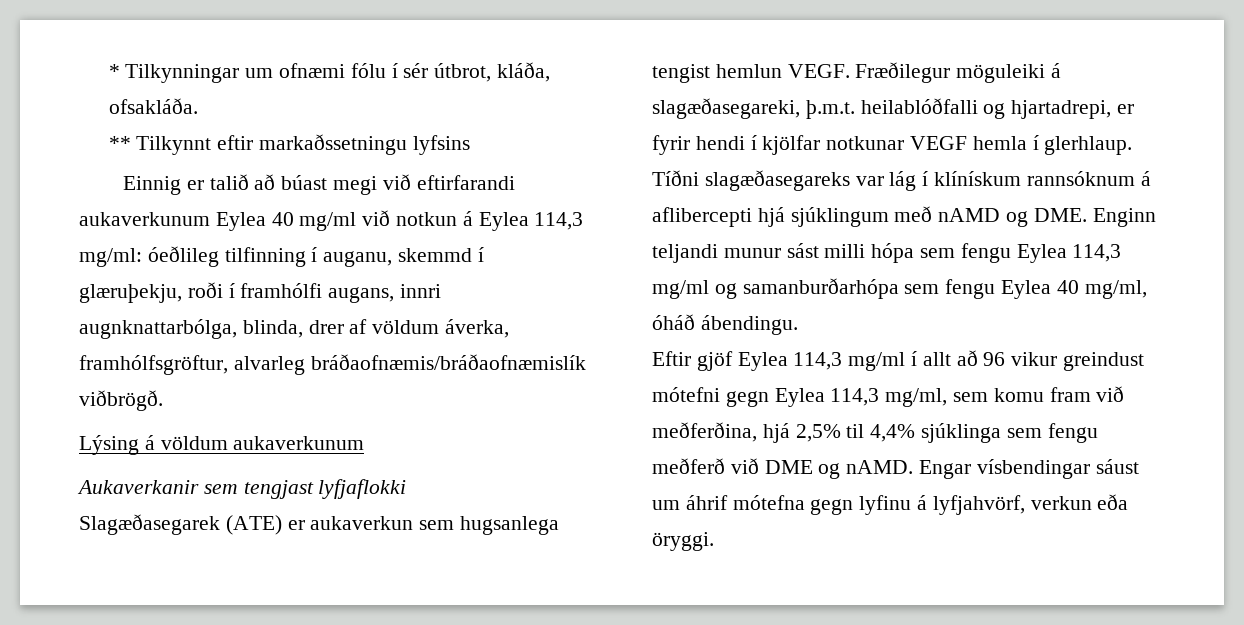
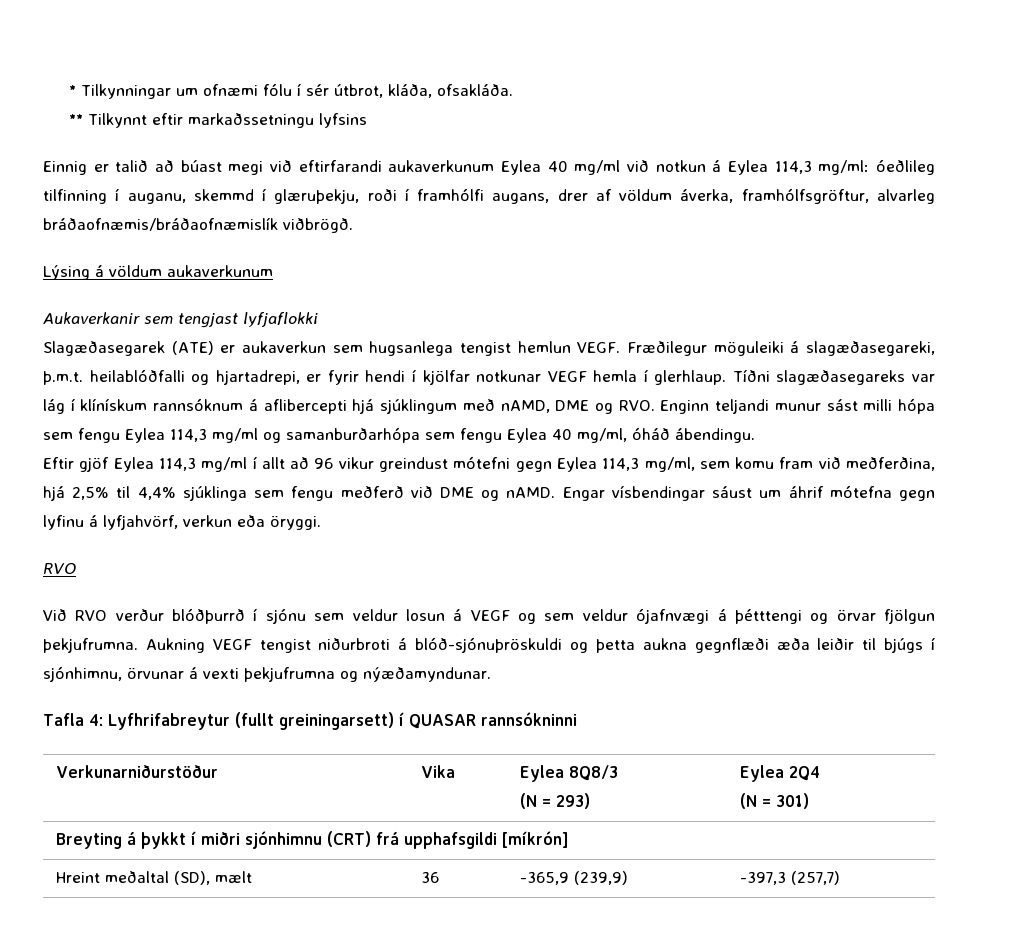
- Einnig er talið að búast megi við eftirfarandi aukaverkunum Eylea 40 mg/ml við notkun á Eylea 114,3 mg/ml: óeðlileg tilfinning í auganu, skemmd í glæruþekju, roði í framhólfi augans, innri augnknattarbólga, blinda, drer af völdum áverka, framhólfsgröftur, alvarleg bráðaofnæmis/bráðaofnæmislík viðbrögð.
+ Einnig er talið að búast megi við eftirfarandi aukaverkunum Eylea 40 mg/ml við notkun á Eylea 114,3 mg/ml: óeðlileg tilfinning í auganu, skemmd í glæruþekju, roði í framhólfi augans, drer af völdum áverka, framhólfsgröftur, alvarleg bráðaofnæmis/bráðaofnæmislík viðbrögð.
- Tíðni slagæðasegareks var lág í klínískum rannsóknum á aflibercepti hjá sjúklingum með nAMD og DME. Enginn teljandi munur sást milli hópa sem fengu Eylea 114,3 mg/ml og samanburðarhópa sem fengu Eylea 40 mg/ml, óháð ábendingu.
+ Tíðni slagæðasegareks var lág í klínískum rannsóknum á aflibercepti hjá sjúklingum með nAMD, DME og RVO. Enginn teljandi munur sást milli hópa sem fengu Eylea 114,3 mg/ml og samanburðarhópa sem fengu Eylea 40 mg/ml, óháð ábendingu.
  Engar vísbendingar sáust um áhrif mótefna gegn lyfinu á lyfjahvörf, verkun eða öryggi.
+ RVO
+ Við RVO verður blóðþurrð í sjónu sem veldur losun á VEGF og sem veldur ójafnvægi á þétttengi og örvar fjölgun þekjufrumna. Aukning VEGF tengist niðurbroti á blóð-sjónuþröskuldi og þetta aukna gegnflæði æða leiðir til bjúgs í sjónhimnu, örvunar á vexti þekjufrumna og nýæðamyndunar.
+ Tafla 4: Lyfhrifabreytur (fullt greiningarsett) í QUASAR rannsókninni
+ Verkunarniðurstöður | Vika | Eylea 8Q8/3
+ (N = 293) | Eylea 2Q4
+ (N = 301)
+ Breyting á þykkt í miðri sjónhimnu (CRT) frá upphafsgildi [míkrón]
+ Hreint meðaltal (SD), mælt | 36 | -365,9 (239,9) | -397,3 (257,7)

